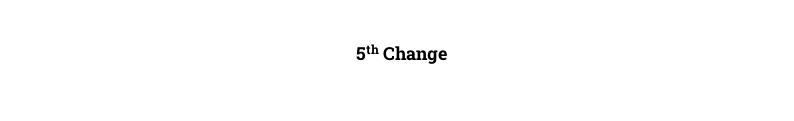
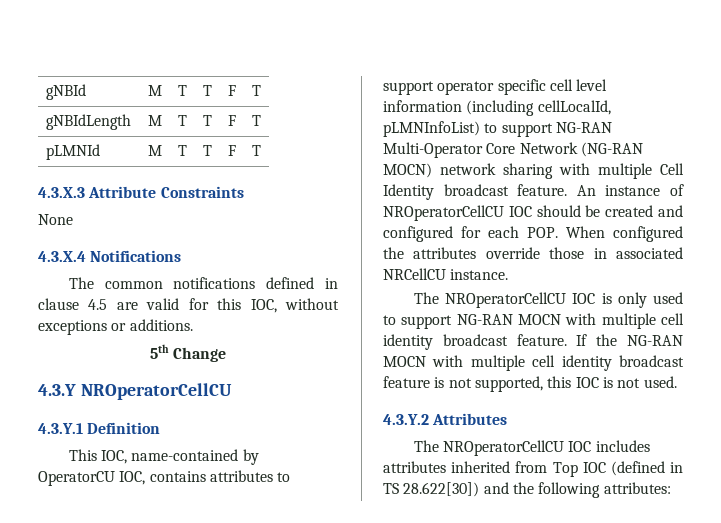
+ gNBId | M | T | T | F | T
+ gNBIdLength | M | T | T | F | T
+ pLMNId | M | T | T | F | T
+ 4.3.X.3 Attribute Constraints
+ None
+ 4.3.X.4 Notifications
+ The common notifications defined in clause 4.5 are valid for this IOC, without exceptions or additions.
  5th Change
+ 4.3.Y NROperatorCellCU
+ 4.3.Y.1 Definition
+ This IOC, name-contained by OperatorCU IOC, contains attributes to support operator specific cell level information (including cellLocalId, pLMNInfoList) to support NG-RAN Multi-Operator Core Network (NG-RAN MOCN) network sharing with multiple Cell Identity broadcast feature. An instance of NROperatorCellCU IOC should be created and configured for each POP. When configured the attributes override those in associated NRCellCU instance.
+ The NROperatorCellCU IOC is only used to support NG-RAN MOCN with multiple cell identity broadcast feature. If the NG-RAN MOCN with multiple cell identity broadcast feature is not supported, this IOC is not used.
+ 4.3.Y.2 Attributes
+ The NROperatorCellCU IOC includes attributes inherited from Top IOC (defined in TS 28.622[30]) and the following attributes:

